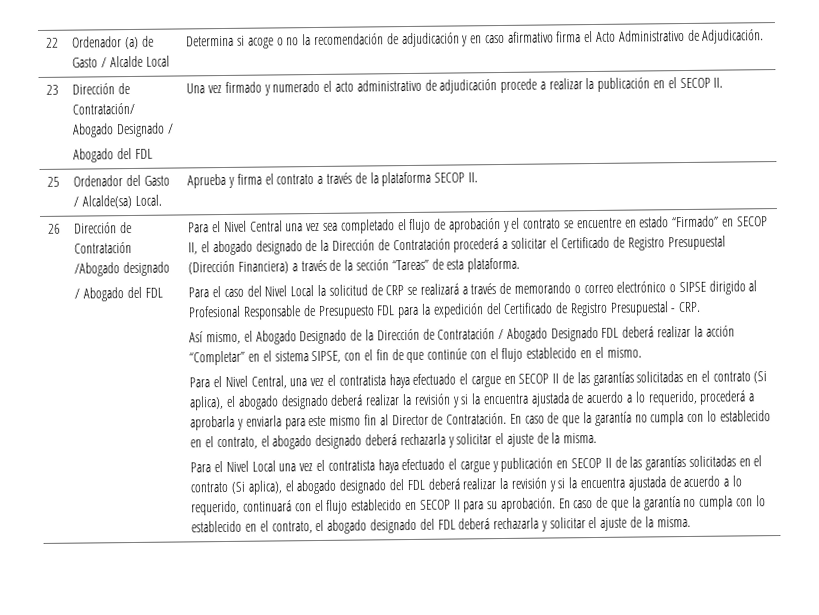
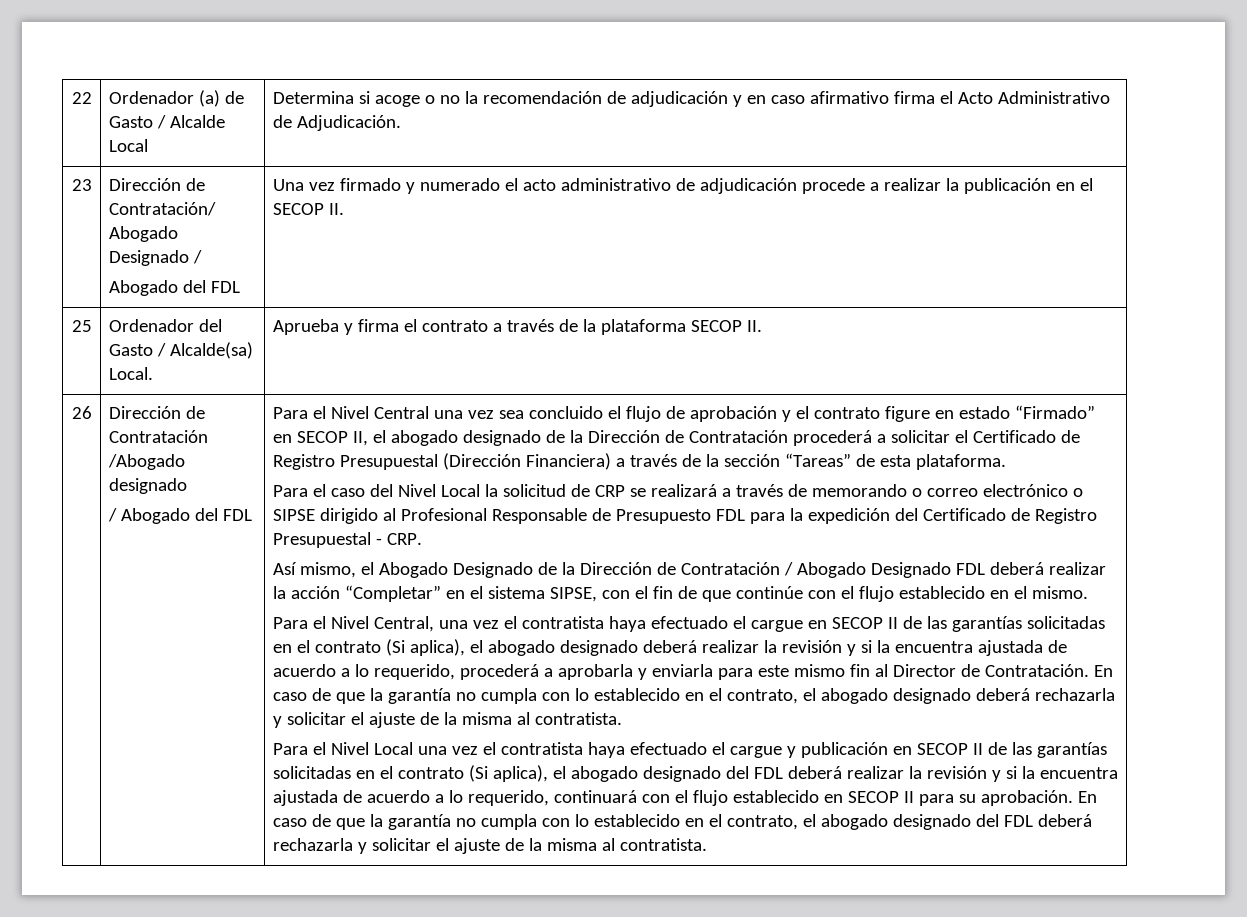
- Para el Nivel Central una vez sea completado el flujo de aprobación y el contrato se encuentre en estado “Firmado” en SECOP II, el abogado designado de la Dirección de Contratación procederá a solicitar el Certificado de Registro Presupuestal (Dirección Financiera) a través de la sección “Tareas” de esta plataforma.
+ Para el Nivel Central una vez sea concluido el flujo de aprobación y el contrato figure en estado “Firmado” en SECOP II, el abogado designado de la Dirección de Contratación procederá a solicitar el Certificado de Registro Presupuestal (Dirección Financiera) a través de la sección “Tareas” de esta plataforma.
- En caso de que la garantía no cumpla con lo establecido en el contrato, el abogado designado deberá rechazarla y solicitar el ajuste de la misma.
+ En caso de que la garantía no cumpla con lo establecido en el contrato, el abogado designado deberá rechazarla y solicitar el ajuste de la misma al contratista.
- En caso de que la garantía no cumpla con lo establecido en el contrato, el abogado designado del FDL deberá rechazarla y solicitar el ajuste de la misma.
+ En caso de que la garantía no cumpla con lo establecido en el contrato, el abogado designado del FDL deberá rechazarla y solicitar el ajuste de la misma al contratista.

